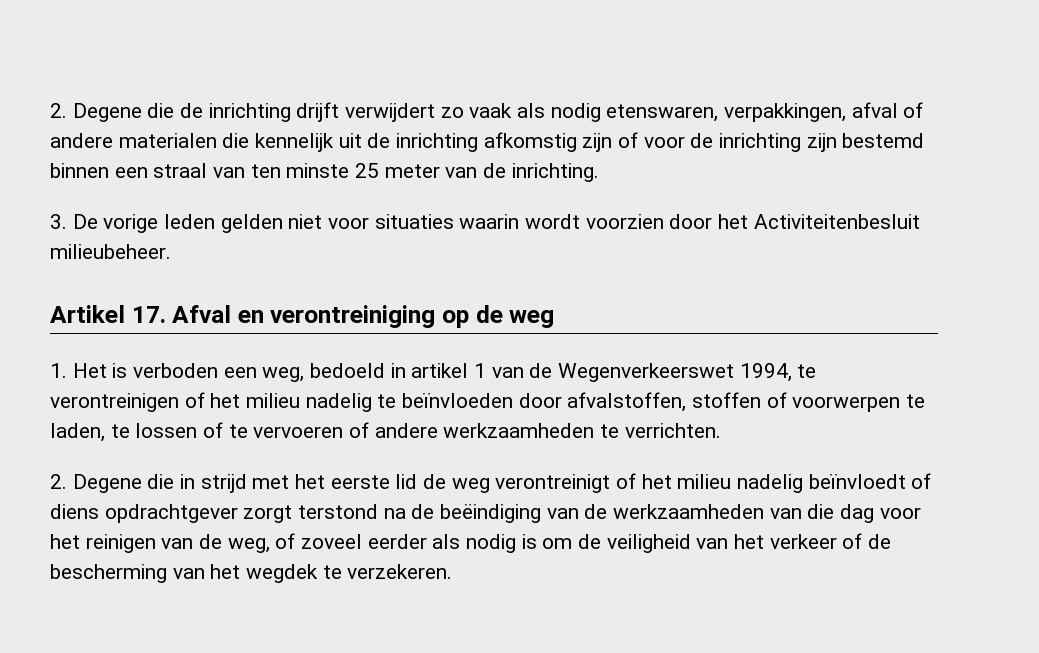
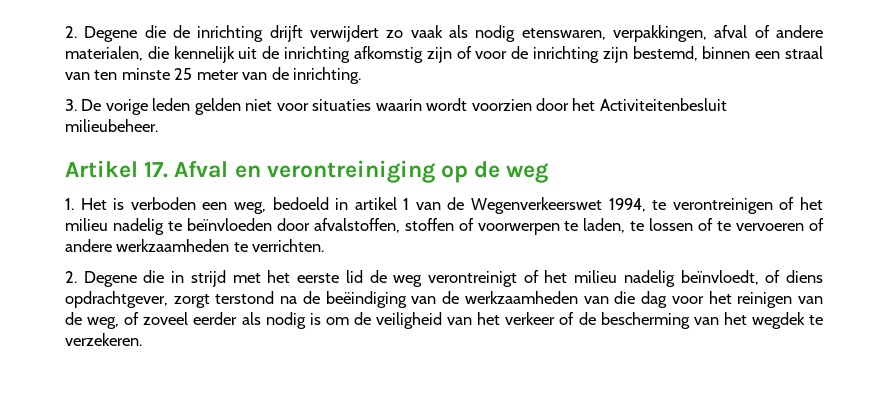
- 2. Degene die de inrichting drijft verwijdert zo vaak als nodig etenswaren, verpakkingen, afval of andere materialen die kennelijk uit de inrichting afkomstig zijn of voor de inrichting zijn bestemd binnen een straal van ten minste 25 meter van de inrichting.
+ 2. Degene die de inrichting drijft verwijdert zo vaak als nodig etenswaren, verpakkingen, afval of andere materialen, die kennelijk uit de inrichting afkomstig zijn of voor de inrichting zijn bestemd, binnen een straal van ten minste 25 meter van de inrichting.
- 2. Degene die in strijd met het eerste lid de weg verontreinigt of het milieu nadelig beïnvloedt of diens opdrachtgever zorgt terstond na de beëindiging van de werkzaamheden van die dag voor het reinigen van de weg, of zoveel eerder als nodig is om de veiligheid van het verkeer of de bescherming van het wegdek te verzekeren.
+ 2. Degene die in strijd met het eerste lid de weg verontreinigt of het milieu nadelig beïnvloedt, of diens opdrachtgever, zorgt terstond na de beëindiging van de werkzaamheden van die dag voor het reinigen van de weg, of zoveel eerder als nodig is om de veiligheid van het verkeer of de bescherming van het wegdek te verzekeren.

